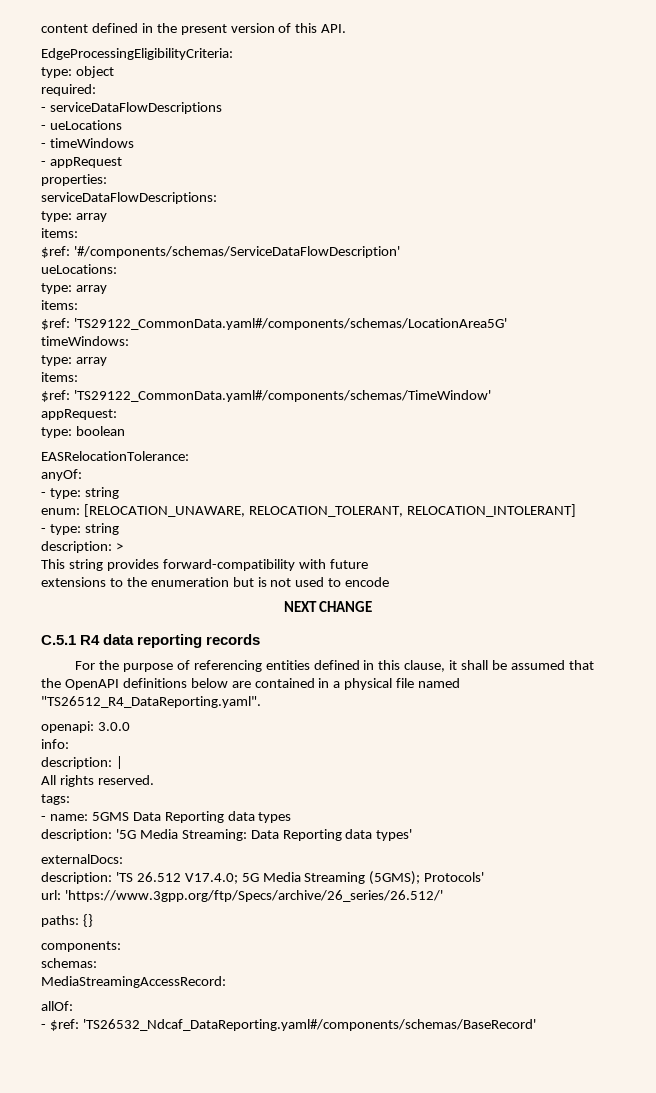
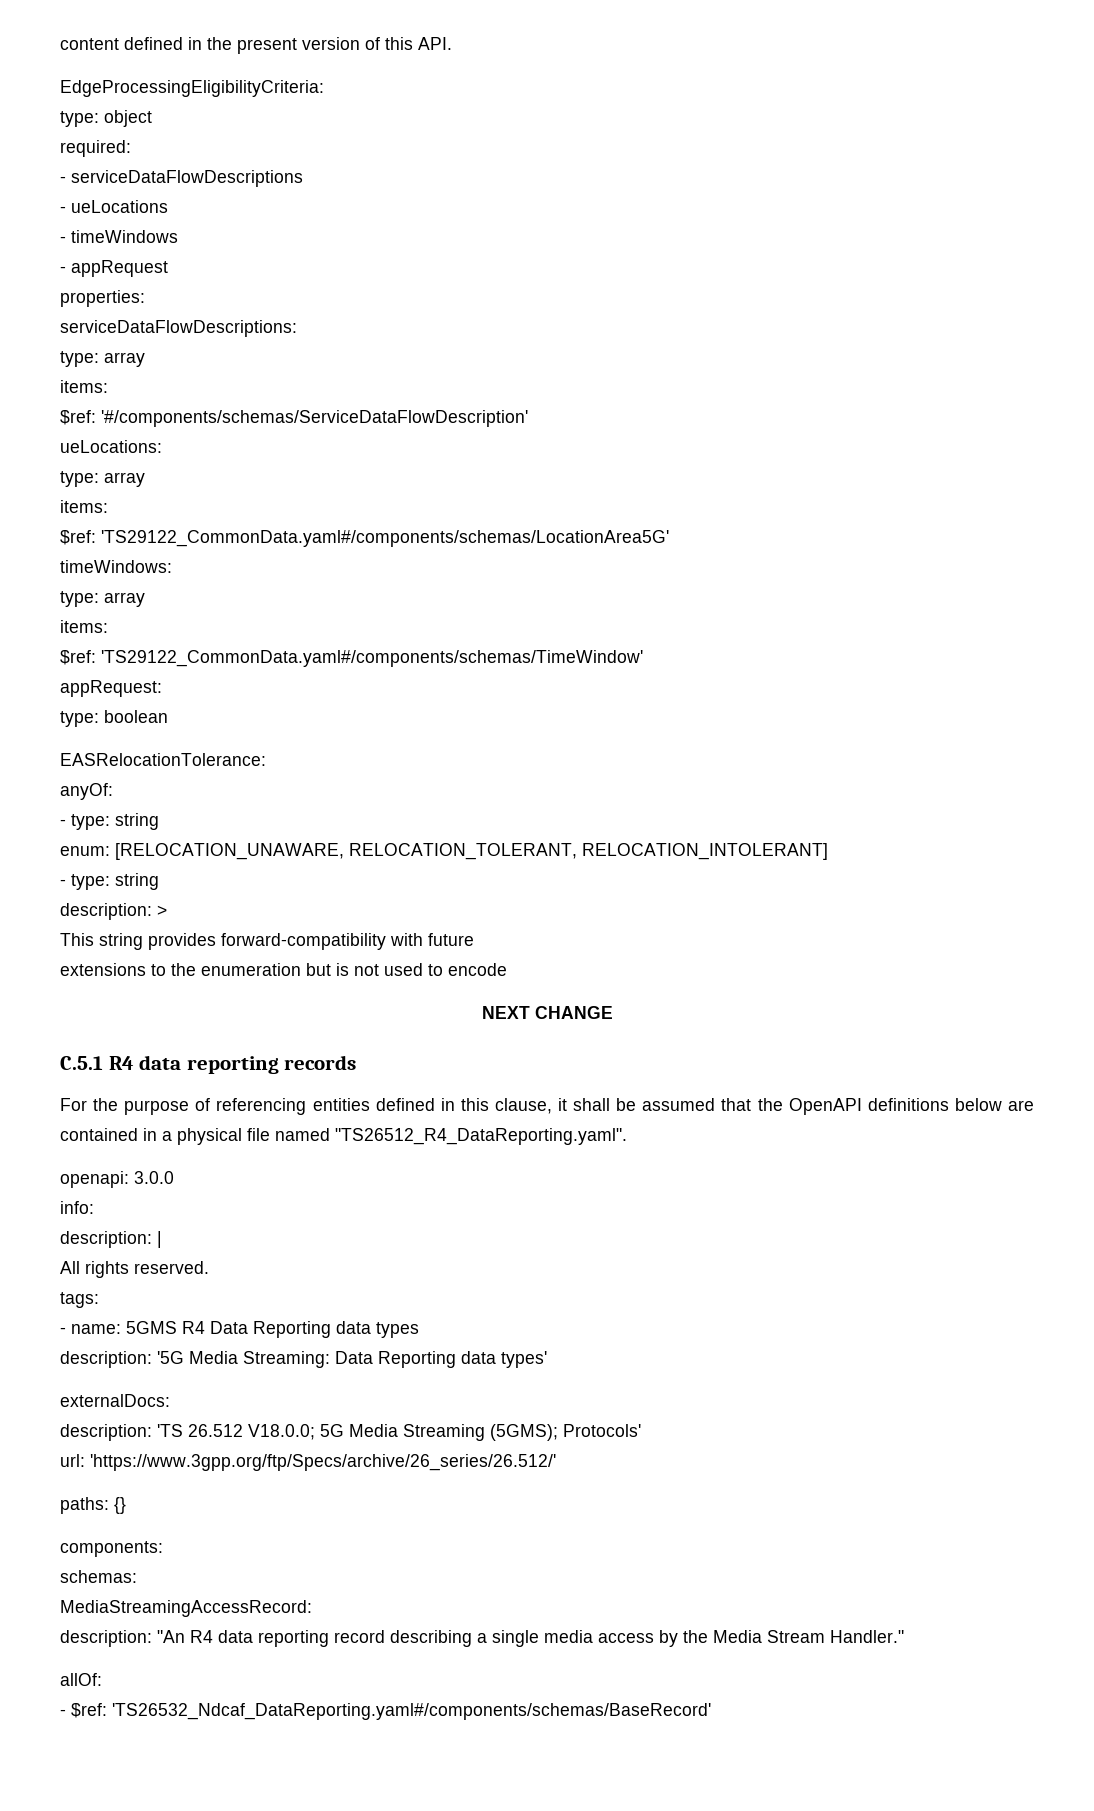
- - name: 5GMS Data Reporting data types
+ - name: 5GMS R4 Data Reporting data types
- description: 'TS 26.512 V17.4.0; 5G Media Streaming (5GMS); Protocols'
+ description: 'TS 26.512 V18.0.0; 5G Media Streaming (5GMS); Protocols'
+ description: "An R4 data reporting record describing a single media access by the Media Stream Handler."

